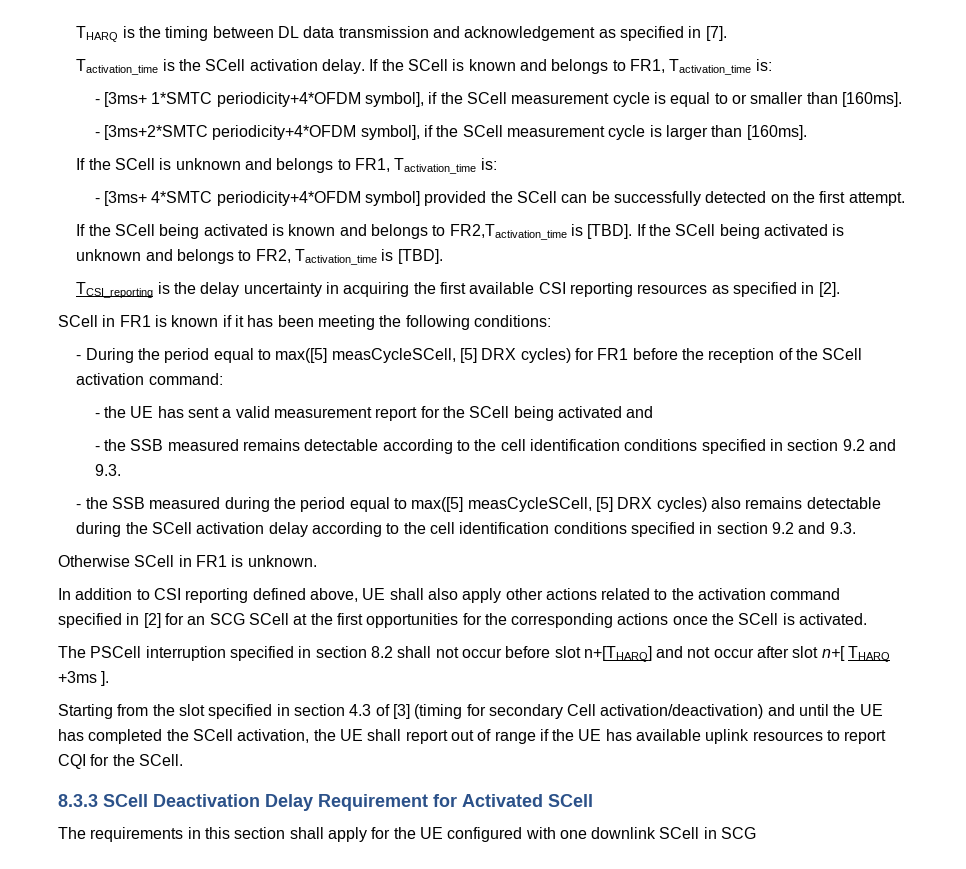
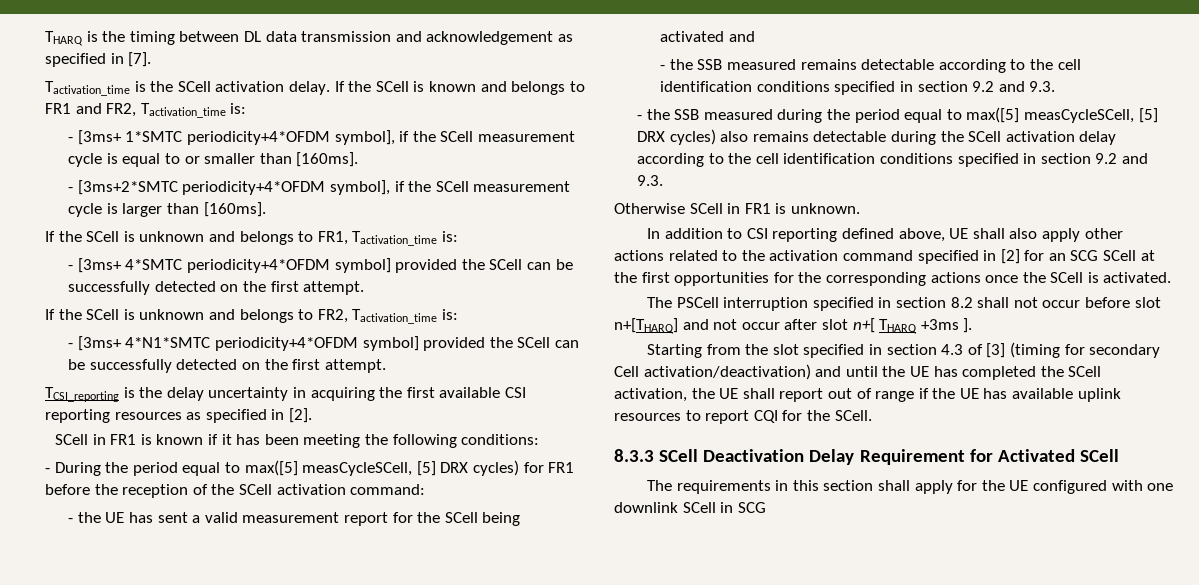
- If the SCell is known and belongs to FR1, Tactivation_time is:
+ If the SCell is known and belongs to FR1 and FR2, Tactivation_time is:
- If the SCell being activated is known and belongs to FR2,Tactivation_time is [TBD]. If the SCell being activated is unknown and belongs to FR2, Tactivation_time is [TBD].
+ If the SCell is unknown and belongs to FR2, Tactivation_time is:
+ - [3ms+ 4*N1*SMTC periodicity+4*OFDM symbol] provided the SCell can be successfully detected on the first attempt.

